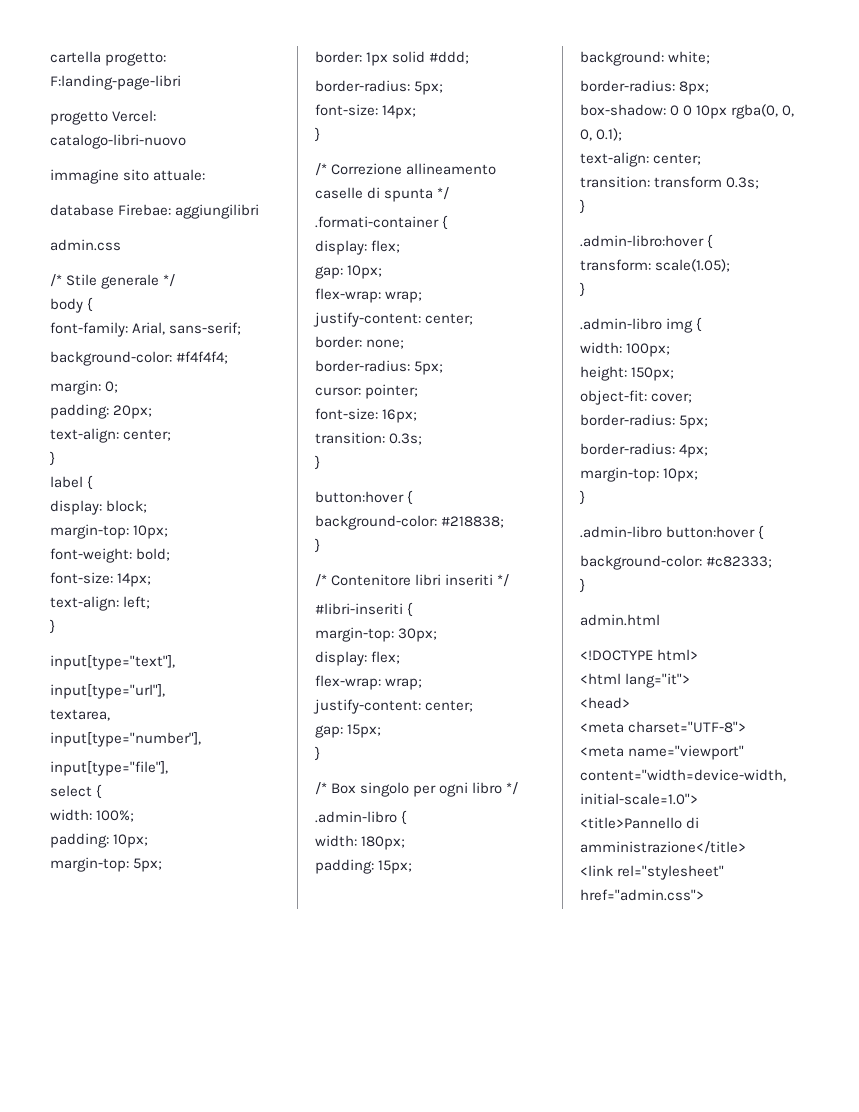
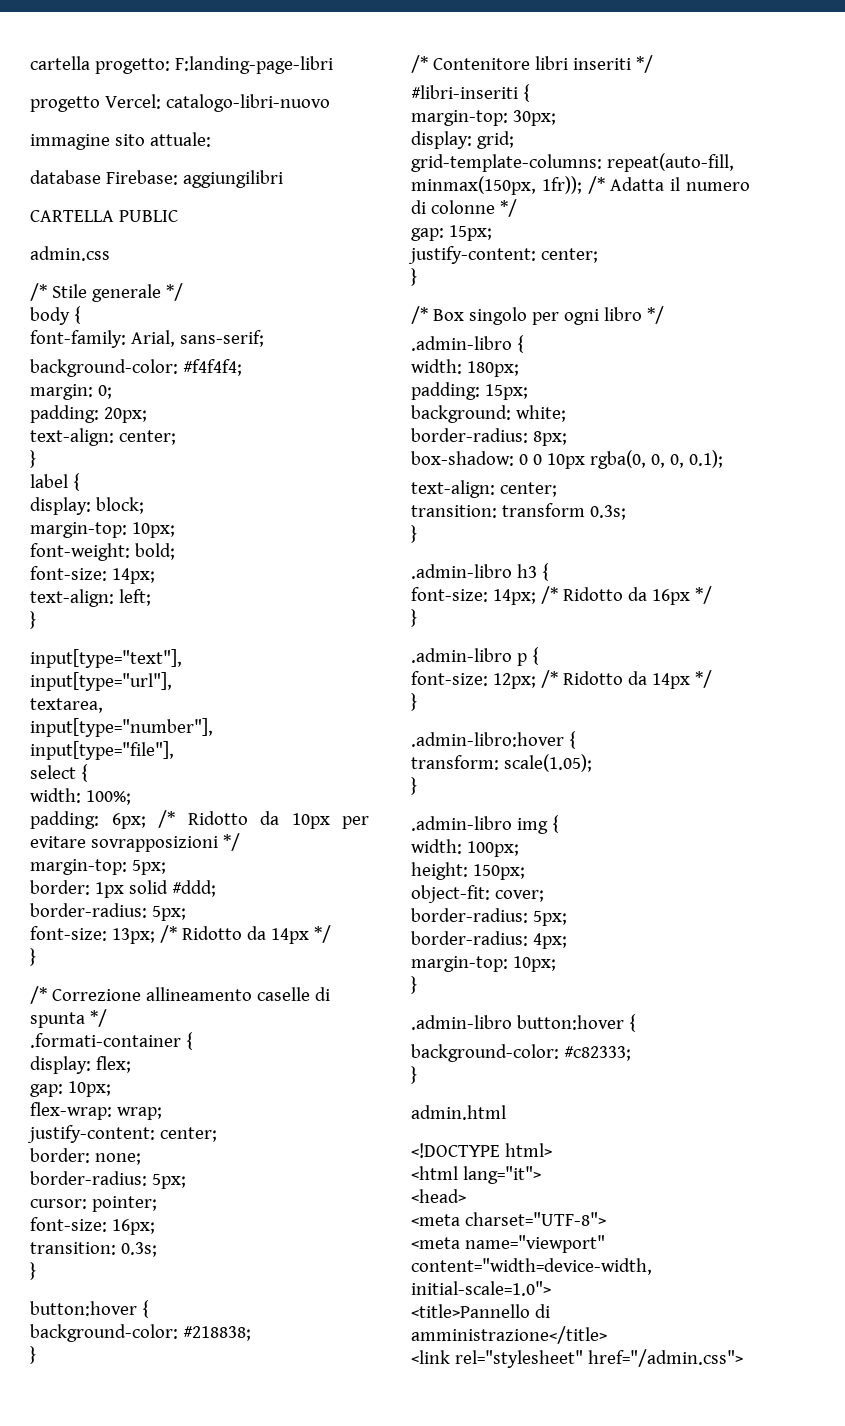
- database Firebae: aggiungilibri
+ database Firebase: aggiungilibri
+ CARTELLA PUBLIC
- padding: 10px;
+ padding: 6px; /* Ridotto da 10px per evitare sovrapposizioni */
  border: 1px solid #ddd;
  border-radius: 5px;
- font-size: 14px;
+ font-size: 13px; /* Ridotto da 14px */
  margin-top: 30px;
- display: flex;
- flex-wrap: wrap;
+ display: grid;
+ grid-template-columns: repeat(auto-fill, minmax(150px, 1fr)); /* Adatta il numero di colonne */
+ gap: 15px;
  justify-content: center;
- gap: 15px;
+ .admin-libro h3 {
+ font-size: 14px; /* Ridotto da 16px */
+ }
+ .admin-libro p {
+ font-size: 12px; /* Ridotto da 14px */
+ }
- <link rel="stylesheet" href="admin.css">
+ <link rel="stylesheet" href="/admin.css">

